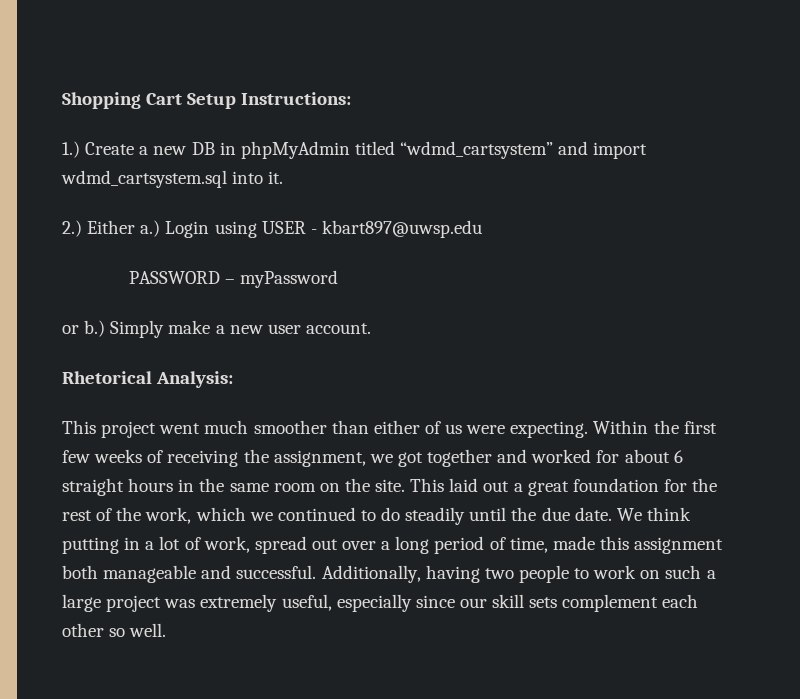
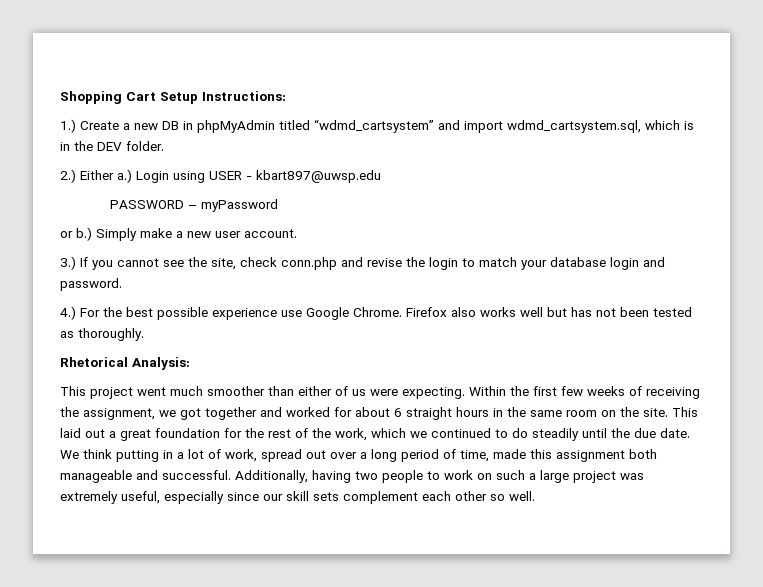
- 1.) Create a new DB in phpMyAdmin titled “wdmd_cartsystem” and import wdmd_cartsystem.sql into it.
+ 1.) Create a new DB in phpMyAdmin titled “wdmd_cartsystem” and import wdmd_cartsystem.sql, which is in the DEV folder.
+ 3.) If you cannot see the site, check conn.php and revise the login to match your database login and password.
+ 4.) For the best possible experience use Google Chrome. Firefox also works well but has not been tested as thoroughly.

